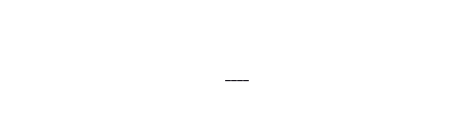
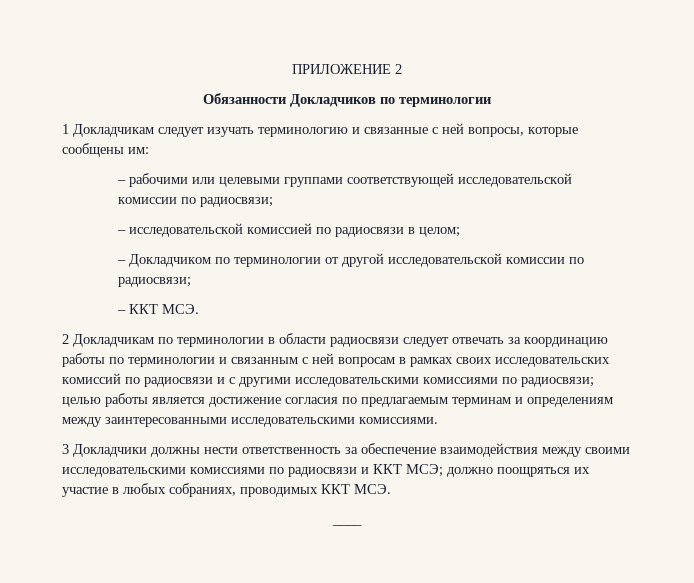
+ ПРИЛОЖЕНИЕ 2
+ Обязанности Докладчиков по терминологии
+ 1 Докладчикам следует изучать терминологию и связанные с ней вопросы, которые сообщены им:
+ – рабочими или целевыми группами соответствующей исследовательской комиссии по радиосвязи;
+ – исследовательской комиссией по радиосвязи в целом;
+ – Докладчиком по терминологии от другой исследовательской комиссии по радиосвязи;
+ – ККТ МСЭ.
+ 2 Докладчикам по терминологии в области радиосвязи следует отвечать за координацию работы по терминологии и связанным с ней вопросам в рамках своих исследовательских комиссий по радиосвязи и с другими исследовательскими комиссиями по радиосвязи; целью работы является достижение согласия по предлагаемым терминам и определениям между заинтересованными исследовательскими комиссиями.
+ 3 Докладчики должны нести ответственность за обеспечение взаимодействия между своими исследовательскими комиссиями по радиосвязи и ККТ МСЭ; должно поощряться их участие в любых собраниях, проводимых ККТ МСЭ.

